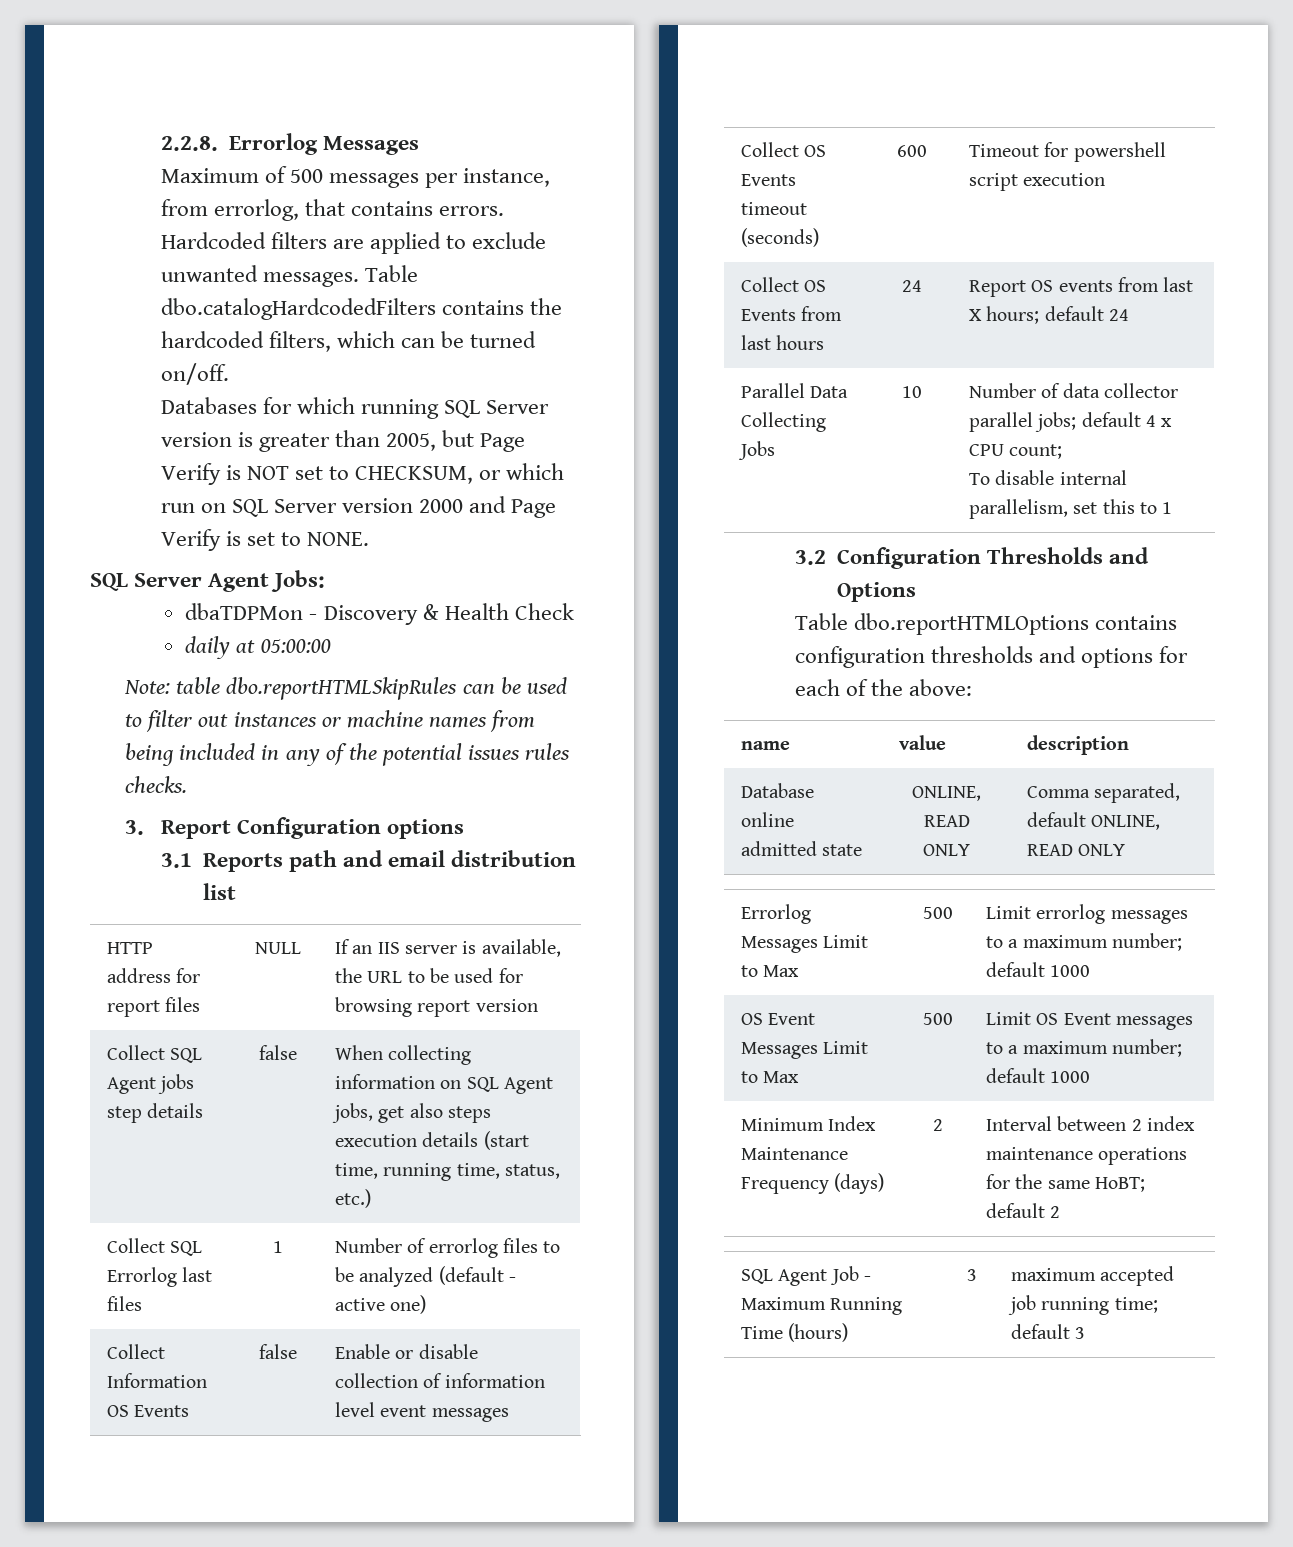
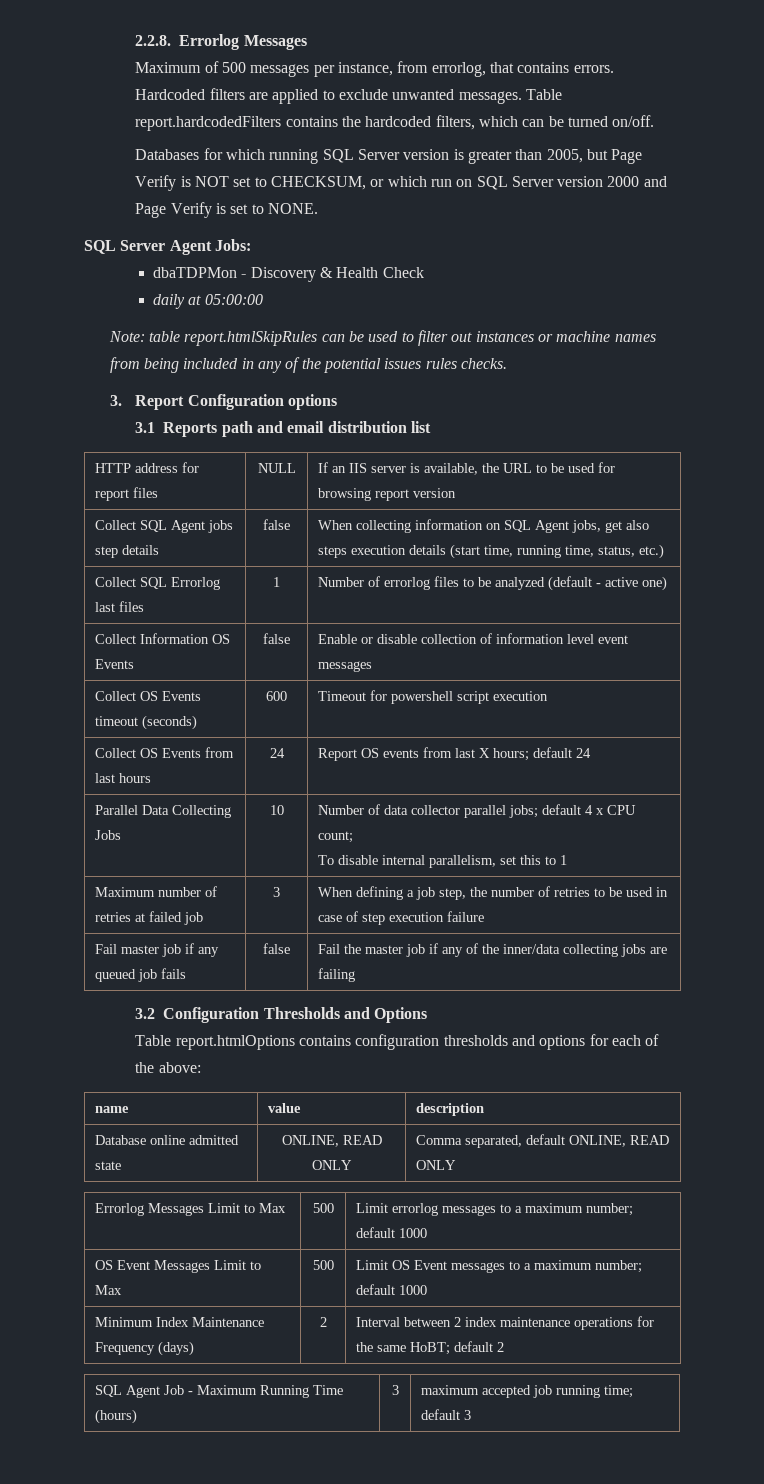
- Table dbo.catalogHardcodedFilters contains the hardcoded filters, which can be turned on/off.
+ Table report.hardcodedFilters contains the hardcoded filters, which can be turned on/off.
- Note: table dbo.reportHTMLSkipRules can be used to filter out instances or machine names from being included in any of the potential issues rules checks.
+ Note: table report.htmlSkipRules can be used to filter out instances or machine names from being included in any of the potential issues rules checks.
+ Maximum number of retries at failed job | 3 | When defining a job step, the number of retries to be used in case of step execution failure
+ Fail master job if any queued job fails | false | Fail the master job if any of the inner/data collecting jobs are failing
- Table dbo.reportHTMLOptions contains configuration thresholds and options for each of the above:
+ Table report.htmlOptions contains configuration thresholds and options for each of the above:

